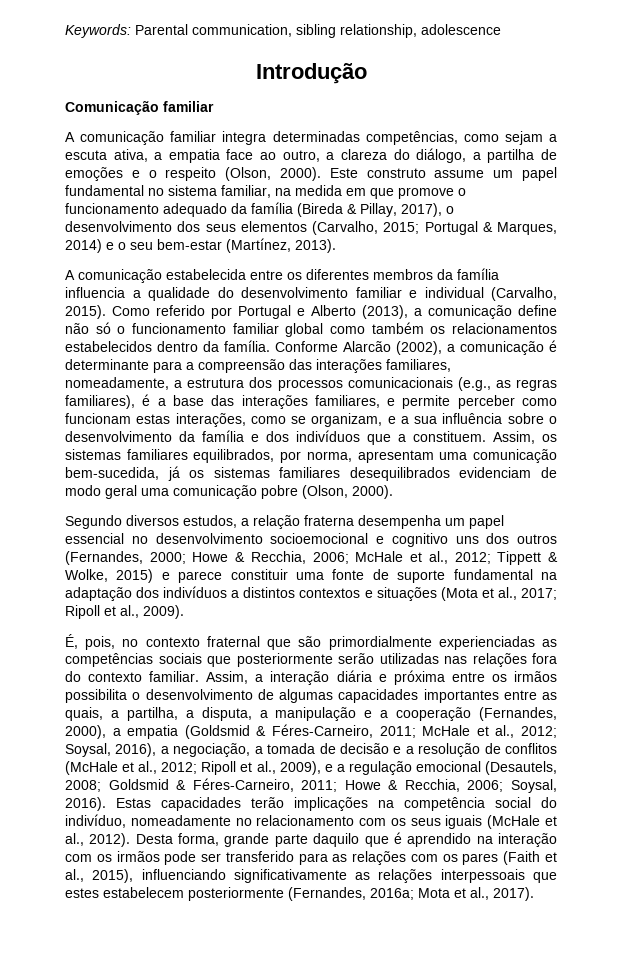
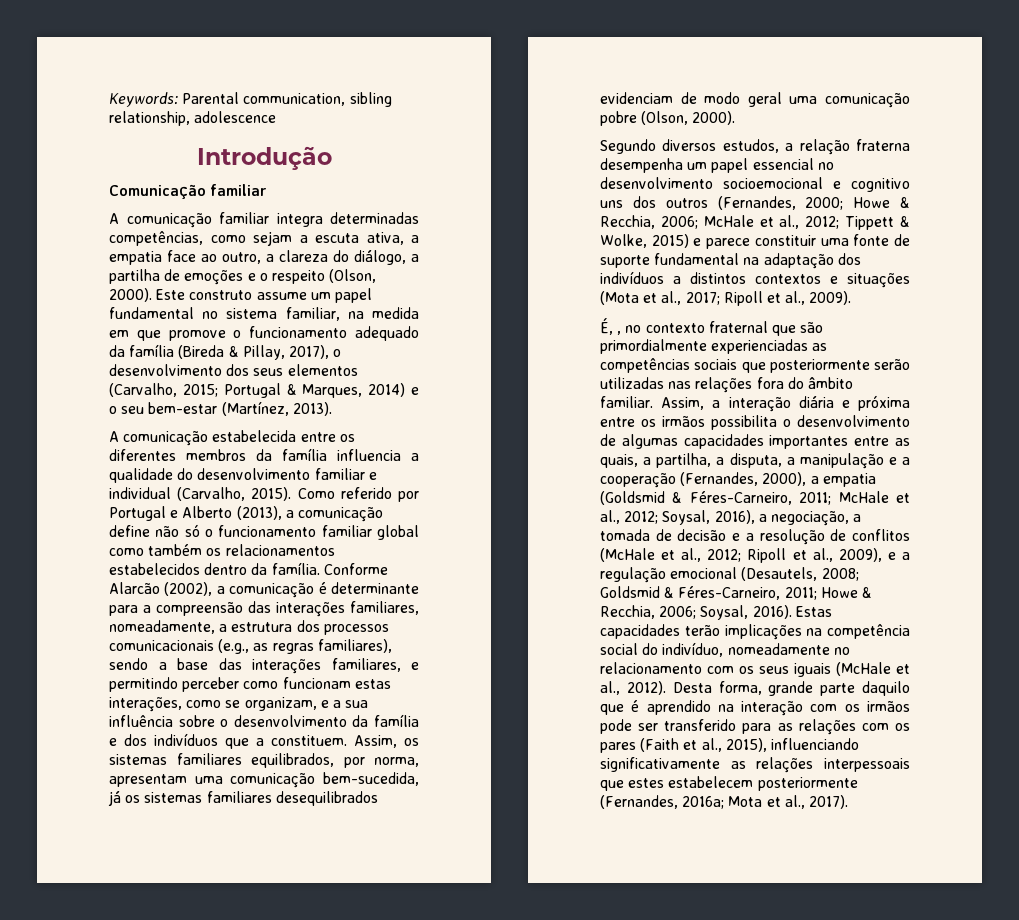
- Conforme Alarcão (2002), a comunicação é determinante para a compreensão das interações familiares, nomeadamente, a estrutura dos processos comunicacionais (e.g., as regras familiares), é a base das interações familiares, e permite perceber como funcionam estas interações, como se organizam, e a sua influência sobre o desenvolvimento da família e dos indivíduos que a constituem.
+ Conforme Alarcão (2002), a comunicação é determinante para a compreensão das interações familiares, nomeadamente, a estrutura dos processos comunicacionais (e.g., as regras familiares), sendo a base das interações familiares, e permitindo perceber como funcionam estas interações, como se organizam, e a sua influência sobre o desenvolvimento da família e dos indivíduos que a constituem.
- É, pois, no contexto fraternal que são primordialmente experienciadas as competências sociais que posteriormente serão utilizadas nas relações fora do contexto familiar.
+ É, , no contexto fraternal que são primordialmente experienciadas as competências sociais que posteriormente serão utilizadas nas relações fora do âmbito familiar.

